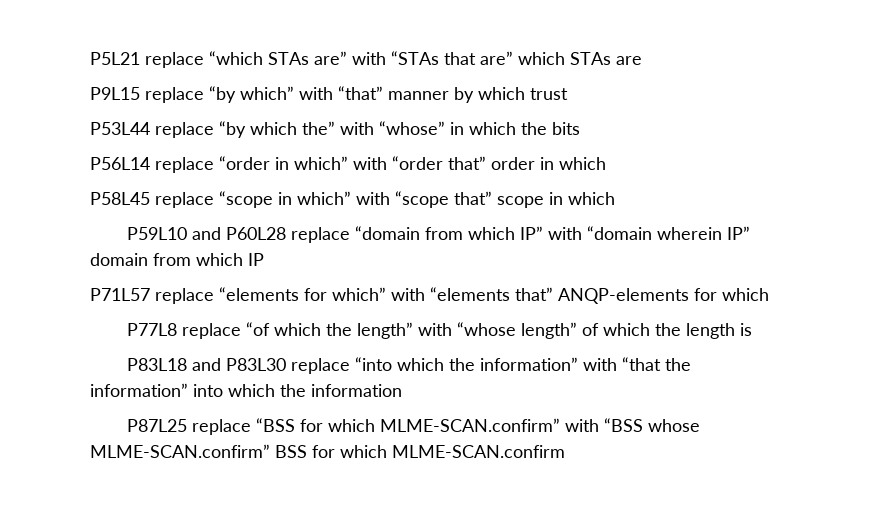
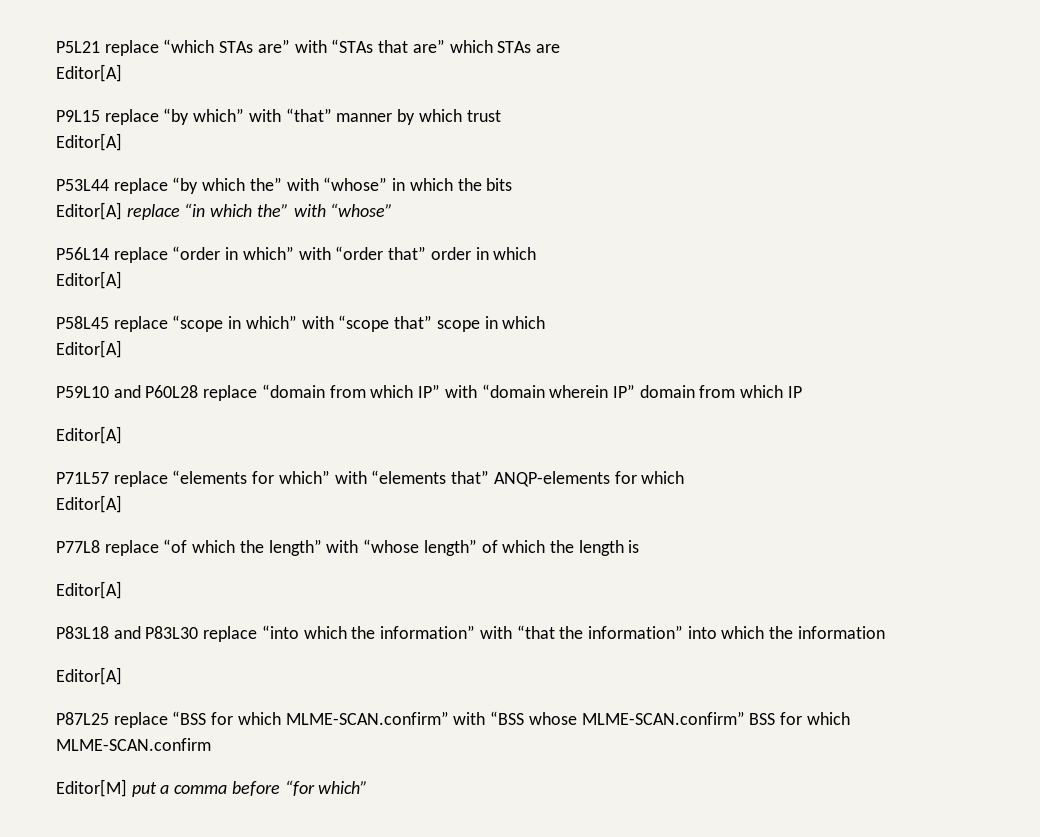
  P5L21 replace “which STAs are” with “STAs that are” which STAs are
+ Editor[A]
  P9L15 replace “by which” with “that” manner by which trust
+ Editor[A]
+ Editor[A] replace “in which the” with “whose”
  P56L14 replace “order in which” with “order that” order in which
+ Editor[A]
  P58L45 replace “scope in which” with “scope that” scope in which
+ Editor[A]
  P59L10 and P60L28 replace “domain from which IP” with “domain wherein IP” domain from which IP
+ Editor[A]
  P71L57 replace “elements for which” with “elements that” ANQP-elements for which
+ Editor[A]
  P77L8 replace “of which the length” with “whose length” of which the length is
+ Editor[A]
  P83L18 and P83L30 replace “into which the information” with “that the information” into which the information
+ Editor[A]
+ Editor[M] put a comma before “for which”

